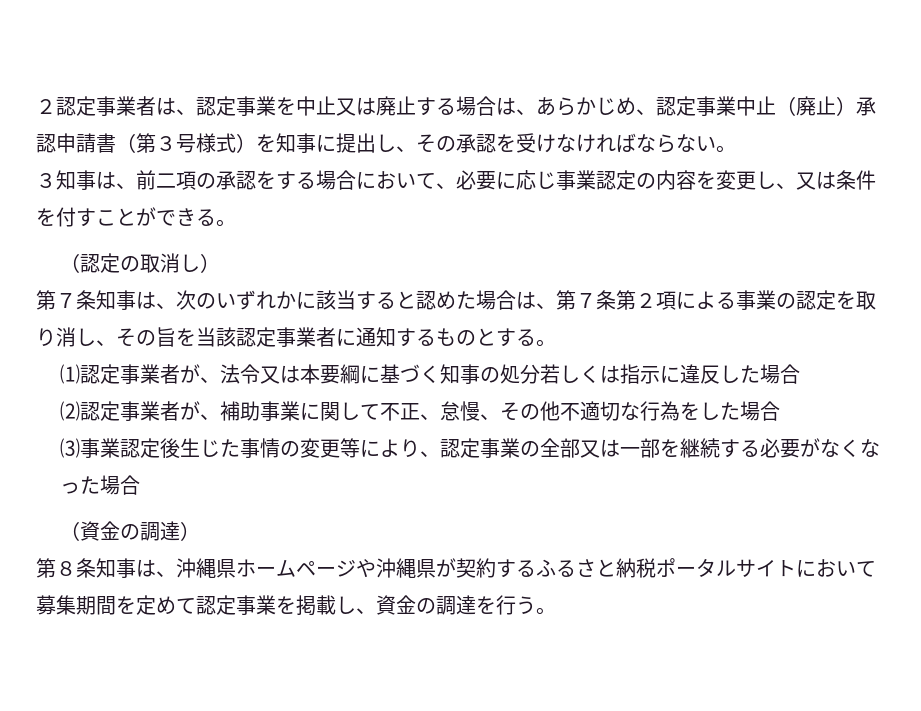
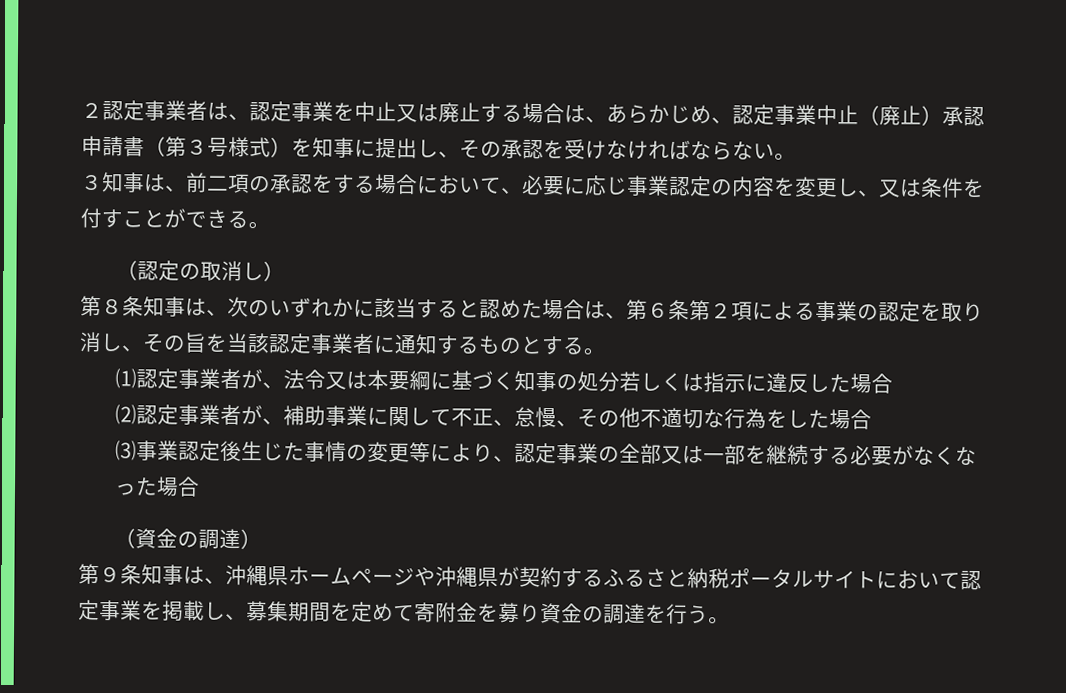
- 第７条知事は、次のいずれかに該当すると認めた場合は、第７条第２項による事業の認定を取り消し、その旨を当該認定事業者に通知するものとする。
+ 第８条知事は、次のいずれかに該当すると認めた場合は、第６条第２項による事業の認定を取り消し、その旨を当該認定事業者に通知するものとする。
- 第８条知事は、沖縄県ホームページや沖縄県が契約するふるさと納税ポータルサイトにおいて募集期間を定めて認定事業を掲載し、資金の調達を行う。
+ 第９条知事は、沖縄県ホームページや沖縄県が契約するふるさと納税ポータルサイトにおいて認定事業を掲載し、募集期間を定めて寄附金を募り資金の調達を行う。

